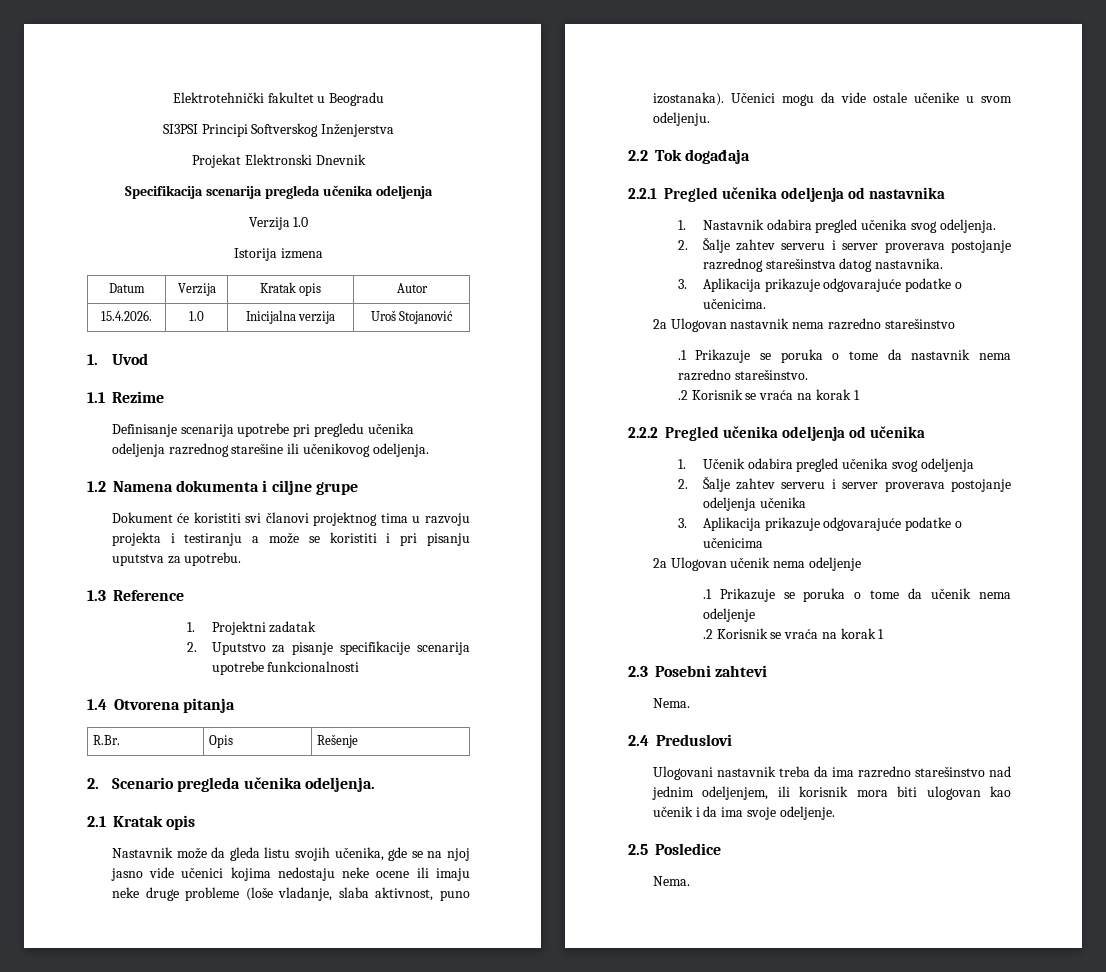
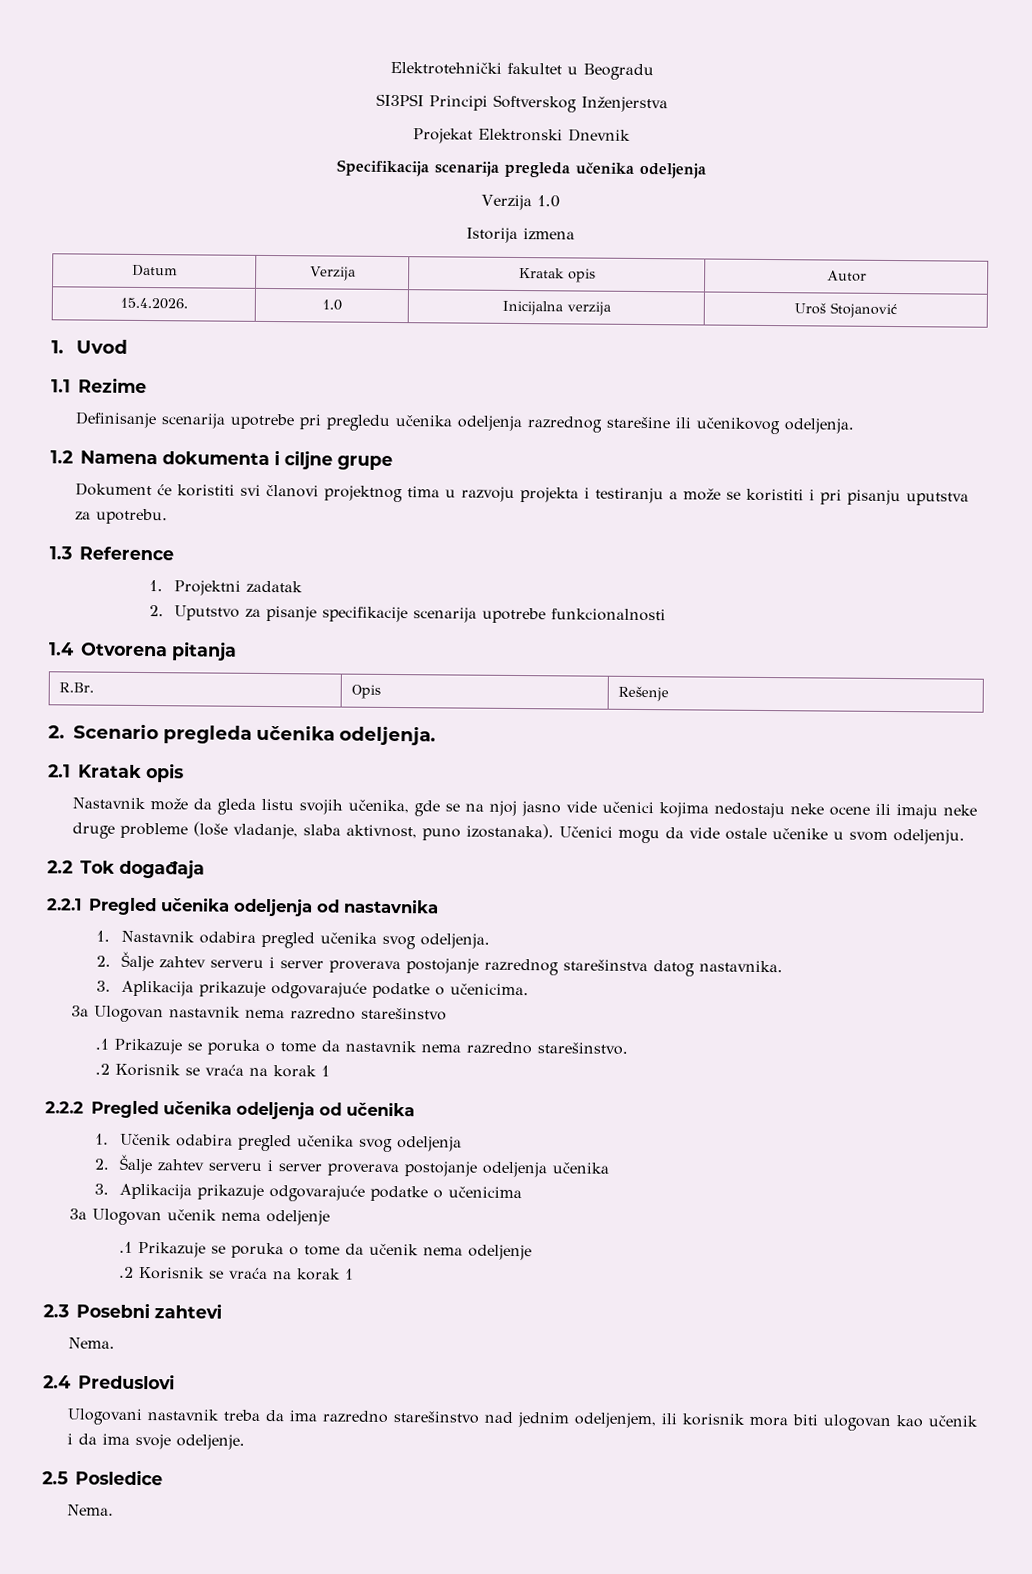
- 2a Ulogovan nastavnik nema razredno starešinstvo
+ 3a Ulogovan nastavnik nema razredno starešinstvo
- 2a Ulogovan učenik nema odeljenje
+ 3a Ulogovan učenik nema odeljenje

